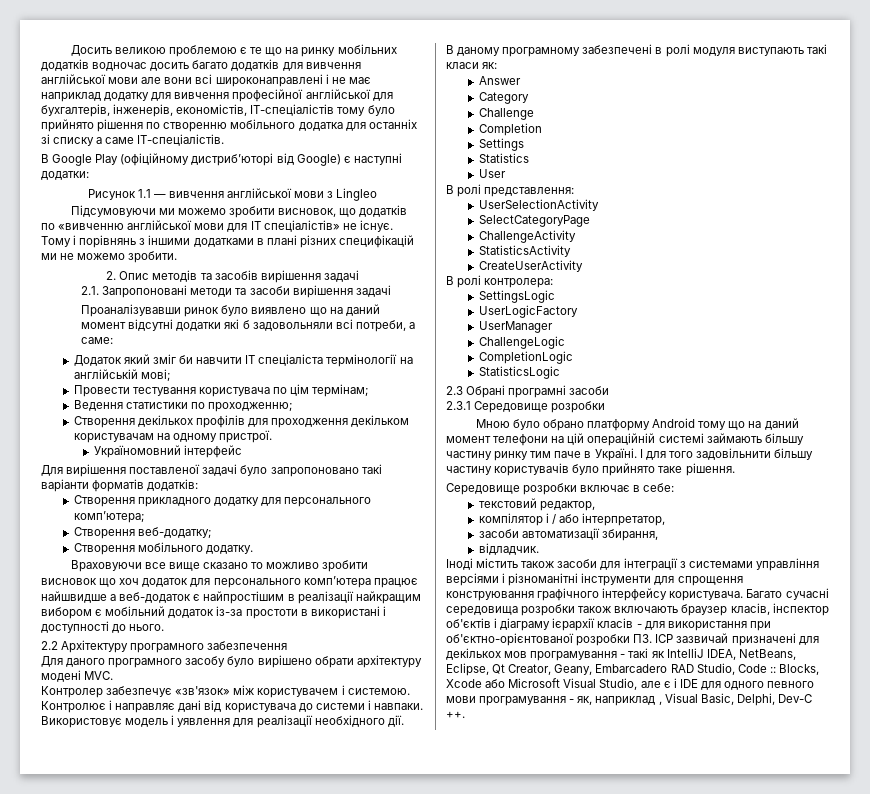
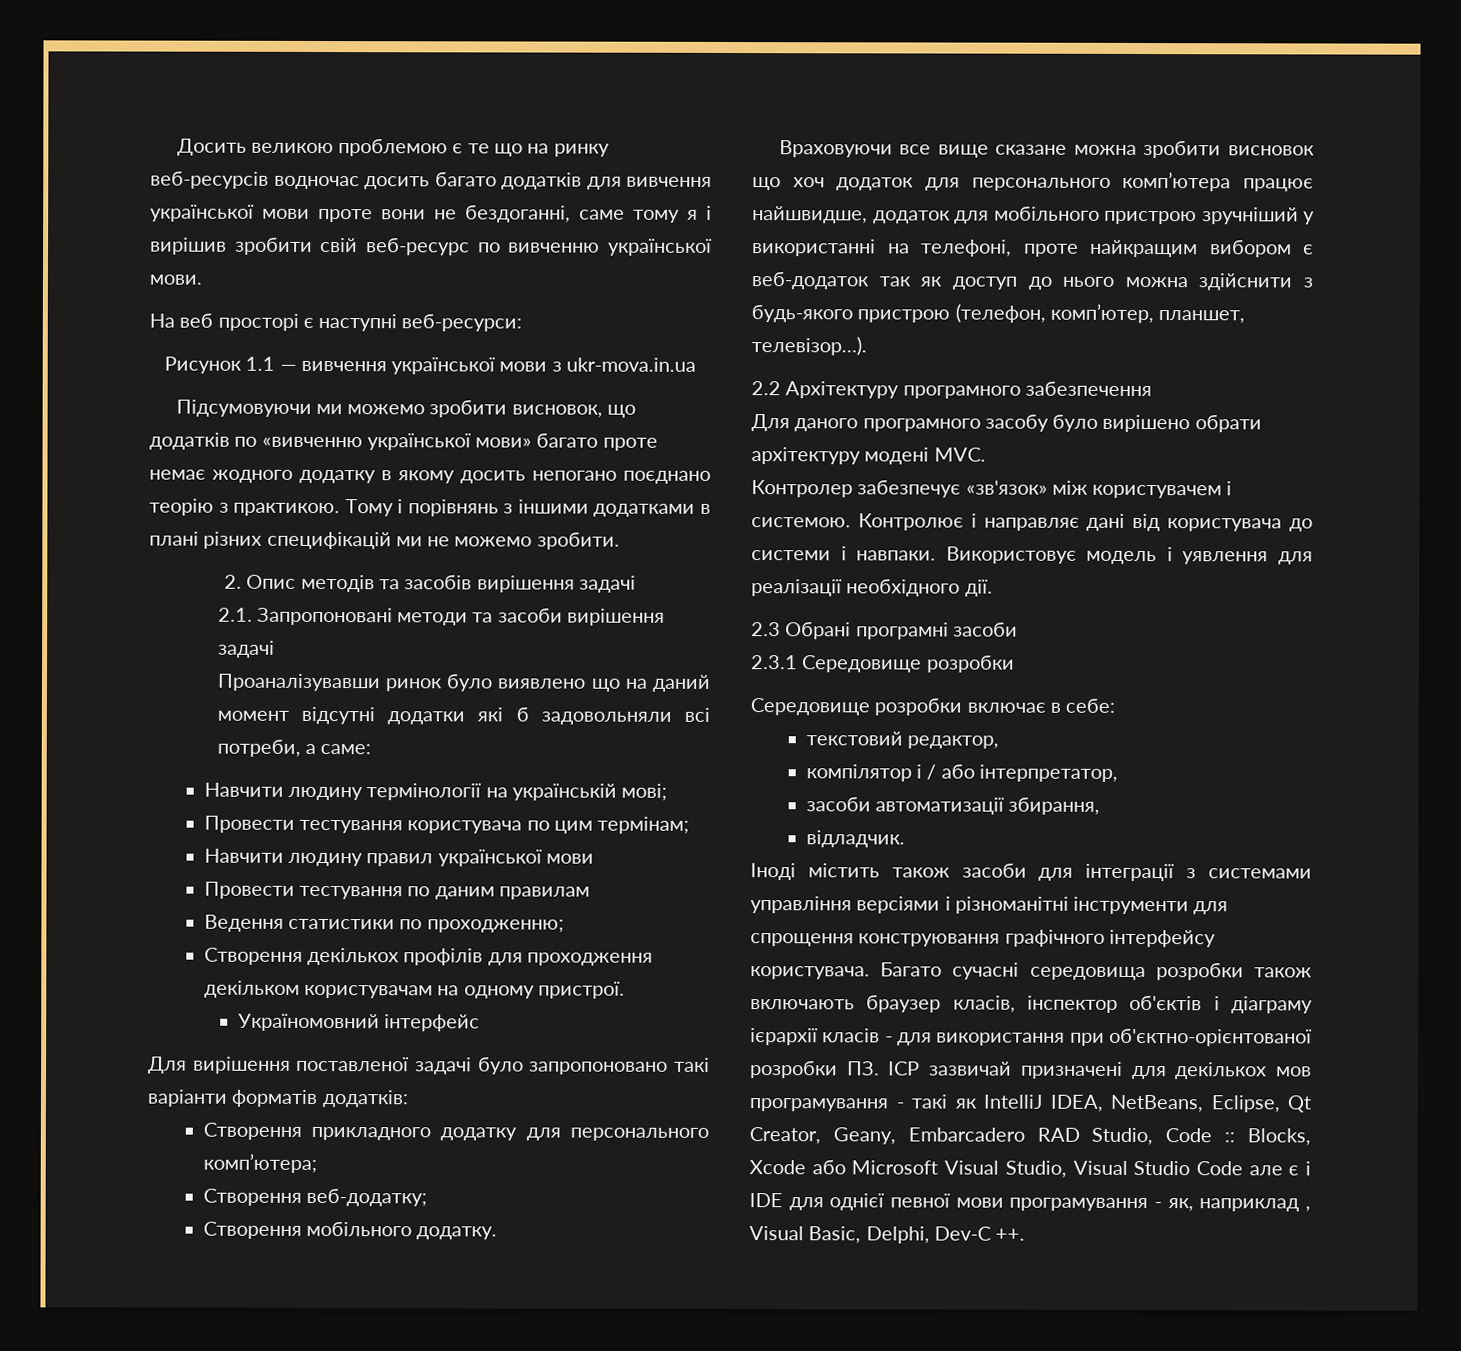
- Досить великою проблемою є те що на ринку мобільних додатків водночас досить багато додатків для вивчення англійської мови але вони всі широконаправлені і не має наприклад додатку для вивчення професійної англійської для бухгалтерів, інженерів, економістів, ІТ-спеціалістів тому було прийнято рішення по створенню мобільного додатка для останніх зі списку а саме ІТ-спеціалістів.
- В Google Play (офіційному дистриб’юторі від Google) є наступні додатки:
+ Досить великою проблемою є те що на ринку веб-ресурсів водночас досить багато додатків для вивчення української мови проте вони не бездоганні, саме тому я і вирішив зробити свій веб-ресурс по вивченню української мови.
+ На веб просторі є наступні веб-ресурси:
- Рисунок 1.1 — вивчення англійської мови з Lingleo
+ Рисунок 1.1 — вивчення української мови з ukr-mova.in.ua
- Підсумовуючи ми можемо зробити висновок, що додатків по «вивченню англійської мови для ІТ спеціалістів» не існує.
+ Підсумовуючи ми можемо зробити висновок, що додатків по «вивченню української мови» багато проте немає жодного додатку в якому досить непогано поєднано теорію з практикою.
- Додаток який зміг би навчити IT спеціаліста термінології на англійській мові;
+ Навчити людину термінології на українській мові;
- Провести тестування користувача по цім термінам;
+ Провести тестування користувача по цим термінам;
+ Навчити людину правил української мови
+ Провести тестування по даним правилам
- Враховуючи все вище сказано то можливо зробити висновок що хоч додаток для персонального комп’ютера працює найшвидше а веб-додаток є найпростішим в реалізації найкращим вибором є мобільний додаток із-за простоти в використані і доступності до нього.
+ Враховуючи все вище сказане можна зробити висновок що хоч додаток для персонального комп’ютера працює найшвидше, додаток для мобільного пристрою зручніший у використанні на телефоні, проте найкращим вибором є веб-додаток так як доступ до нього можна здійснити з будь-якого пристрою (телефон, комп’ютер, планшет, телевізор…).
- В даному програмному забезпечені в ролі модуля виступають такі класи як:
- Answer
- Category
- Challenge
- Completion
- Settings
- Statistics
- User
- В ролі представлення:
- UserSelectionActivity
- SelectCategoryPage
- ChallengeActivity
- StatisticsActivity
- CreateUserActivity
- В ролі контролера:
- SettingsLogic
- UserLogicFactory
- UserManager
- ChallengeLogic
- CompletionLogic
- StatisticsLogic
- Мною було обрано платформу Android тому що на даний момент телефони на цій операційній системі займають більшу частину ринку тим паче в Україні. І для того задовільнити більшу частину користувачів було прийнято таке рішення.
- Blocks, Xcode або Microsoft Visual Studio, але є і IDE для одного певного мови програмування - як, наприклад , Visual Basic, Delphi, Dev-C ++.
+ Blocks, Xcode або Microsoft Visual Studio, Visual Studio Code але є і IDE для однієї певної мови програмування - як, наприклад , Visual Basic, Delphi, Dev-C ++.

